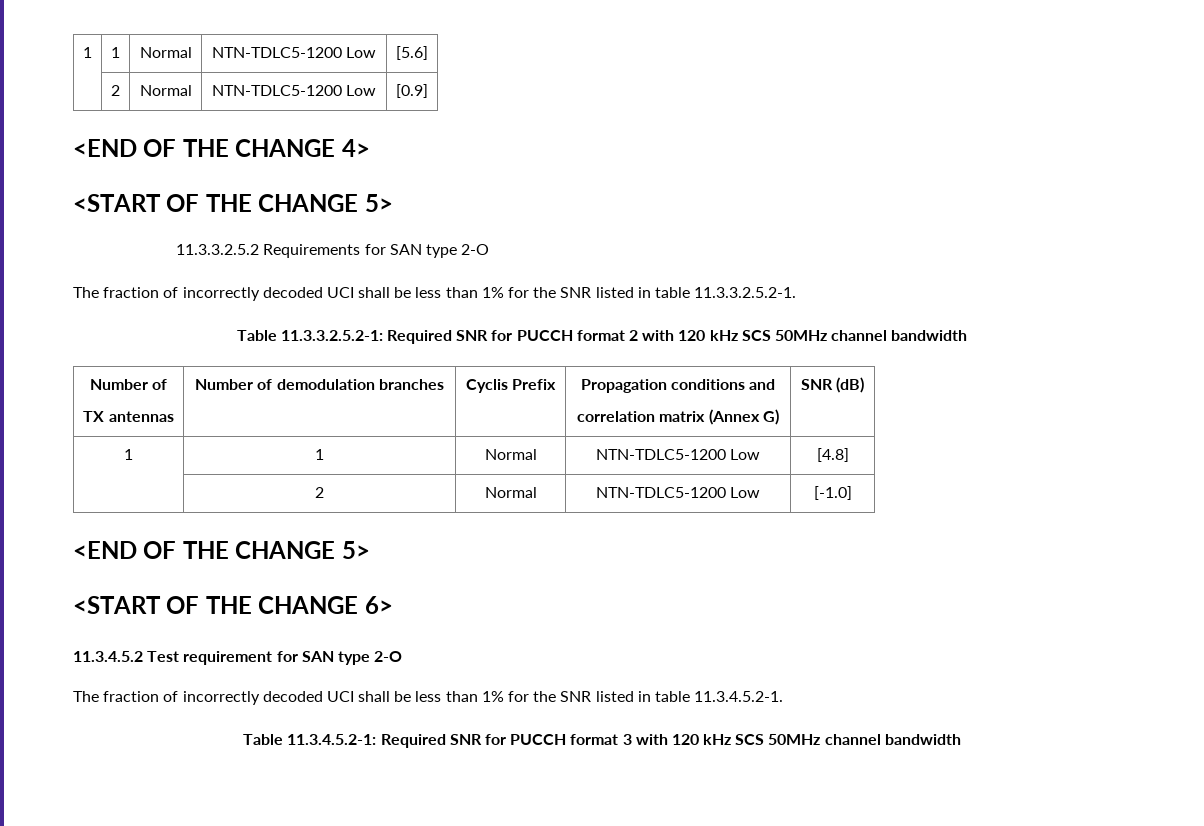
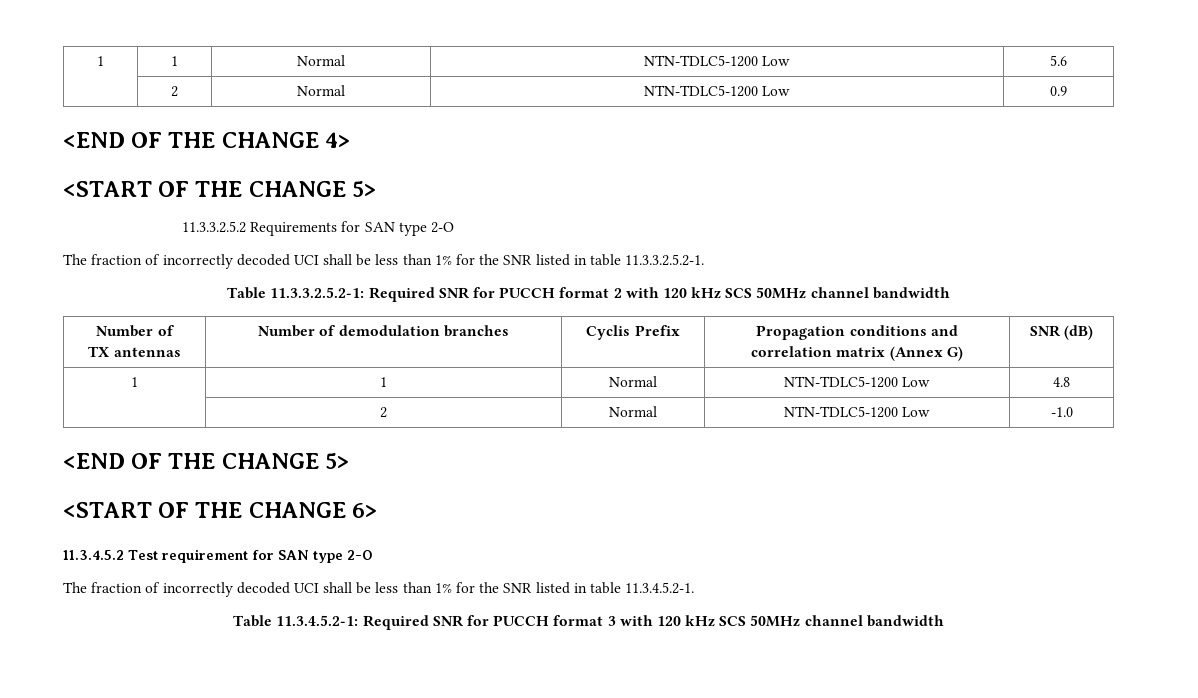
- 1 | 1 | Normal | NTN-TDLC5-1200 Low | [5.6]
- | 2 | Normal | NTN-TDLC5-1200 Low | [0.9]
+ 1 | 1 | Normal | NTN-TDLC5-1200 Low | 5.6
+ | 2 | Normal | NTN-TDLC5-1200 Low | 0.9
- 1 | 1 | Normal | NTN-TDLC5-1200 Low | [4.8]
- | 2 | Normal | NTN-TDLC5-1200 Low | [-1.0]
+ 1 | 1 | Normal | NTN-TDLC5-1200 Low | 4.8
+ | 2 | Normal | NTN-TDLC5-1200 Low | -1.0

